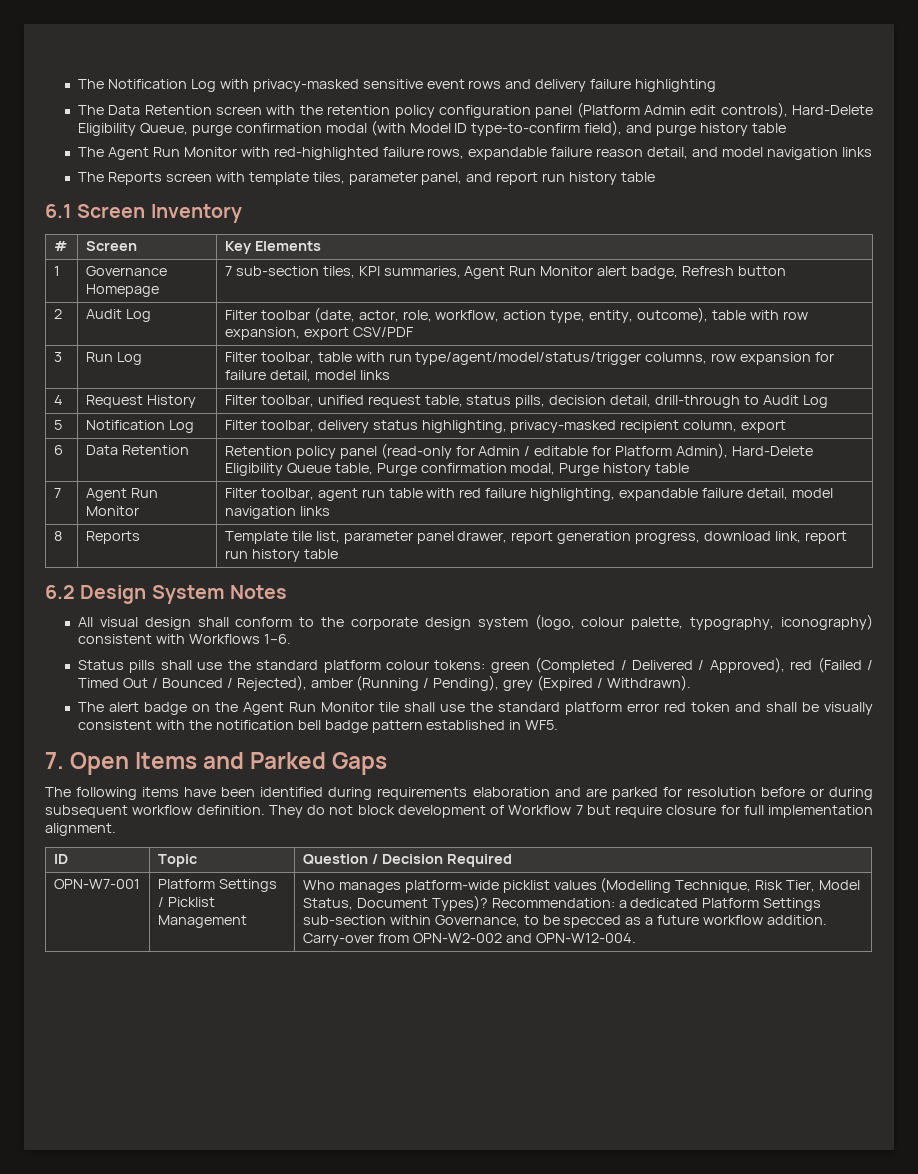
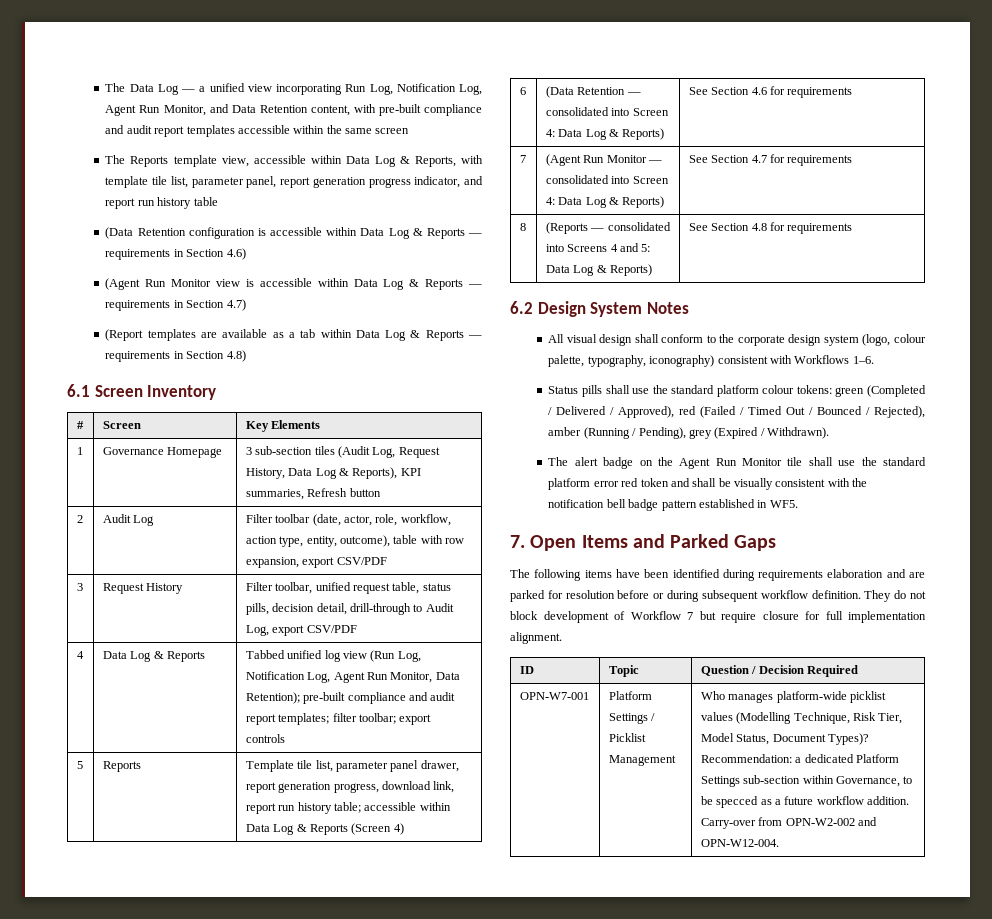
- The Notification Log with privacy-masked sensitive event rows and delivery failure highlighting
- The Data Retention screen with the retention policy configuration panel (Platform Admin edit controls), Hard-Delete Eligibility Queue, purge confirmation modal (with Model ID type-to-confirm field), and purge history table
- The Agent Run Monitor with red-highlighted failure rows, expandable failure reason detail, and model navigation links
- The Reports screen with template tiles, parameter panel, and report run history table
+ The Data Log — a unified view incorporating Run Log, Notification Log, Agent Run Monitor, and Data Retention content, with pre-built compliance and audit report templates accessible within the same screen
+ The Reports template view, accessible within Data Log & Reports, with template tile list, parameter panel, report generation progress indicator, and report run history table
+ (Data Retention configuration is accessible within Data Log & Reports — requirements in Section 4.6)
+ (Agent Run Monitor view is accessible within Data Log & Reports — requirements in Section 4.7)
+ (Report templates are available as a tab within Data Log & Reports — requirements in Section 4.8)
- 1 | Governance Homepage | 7 sub-section tiles, KPI summaries, Agent Run Monitor alert badge, Refresh button
+ 1 | Governance Homepage | 3 sub-section tiles (Audit Log, Request History, Data Log & Reports), KPI summaries, Refresh button
- 3 | Run Log | Filter toolbar, table with run type/agent/model/status/trigger columns, row expansion for failure detail, model links
- 4 | Request History | Filter toolbar, unified request table, status pills, decision detail, drill-through to Audit Log
- 5 | Notification Log | Filter toolbar, delivery status highlighting, privacy-masked recipient column, export
- 6 | Data Retention | Retention policy panel (read-only for Admin / editable for Platform Admin), Hard-Delete Eligibility Queue table, Purge confirmation modal, Purge history table
- 7 | Agent Run Monitor | Filter toolbar, agent run table with red failure highlighting, expandable failure detail, model navigation links
- 8 | Reports | Template tile list, parameter panel drawer, report generation progress, download link, report run history table
+ 3 | Request History | Filter toolbar, unified request table, status pills, decision detail, drill-through to Audit Log, export CSV/PDF
+ 4 | Data Log & Reports | Tabbed unified log view (Run Log, Notification Log, Agent Run Monitor, Data Retention); pre-built compliance and audit report templates; filter toolbar; export controls
+ 5 | Reports | Template tile list, parameter panel drawer, report generation progress, download link, report run history table; accessible within Data Log & Reports (Screen 4)
+ 6 | (Data Retention — consolidated into Screen 4: Data Log & Reports) | See Section 4.6 for requirements
+ 7 | (Agent Run Monitor — consolidated into Screen 4: Data Log & Reports) | See Section 4.7 for requirements
+ 8 | (Reports — consolidated into Screens 4 and 5: Data Log & Reports) | See Section 4.8 for requirements

